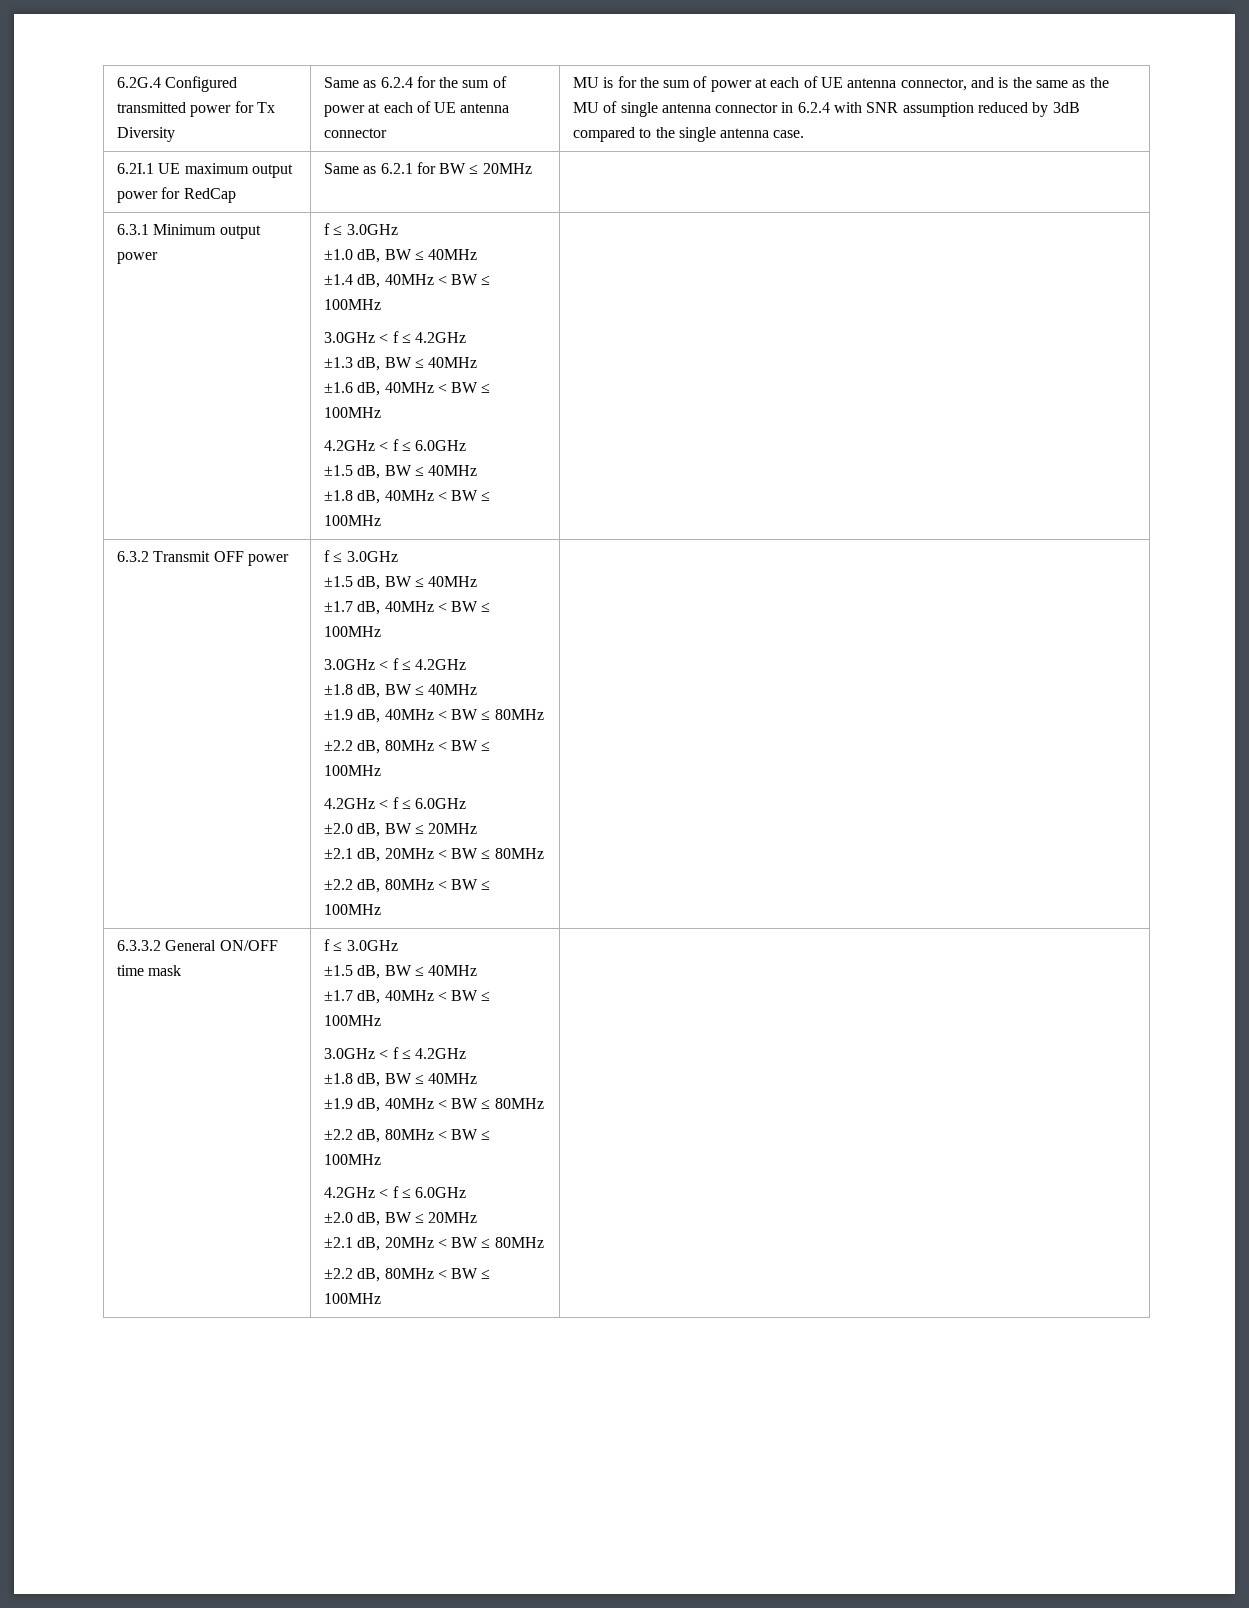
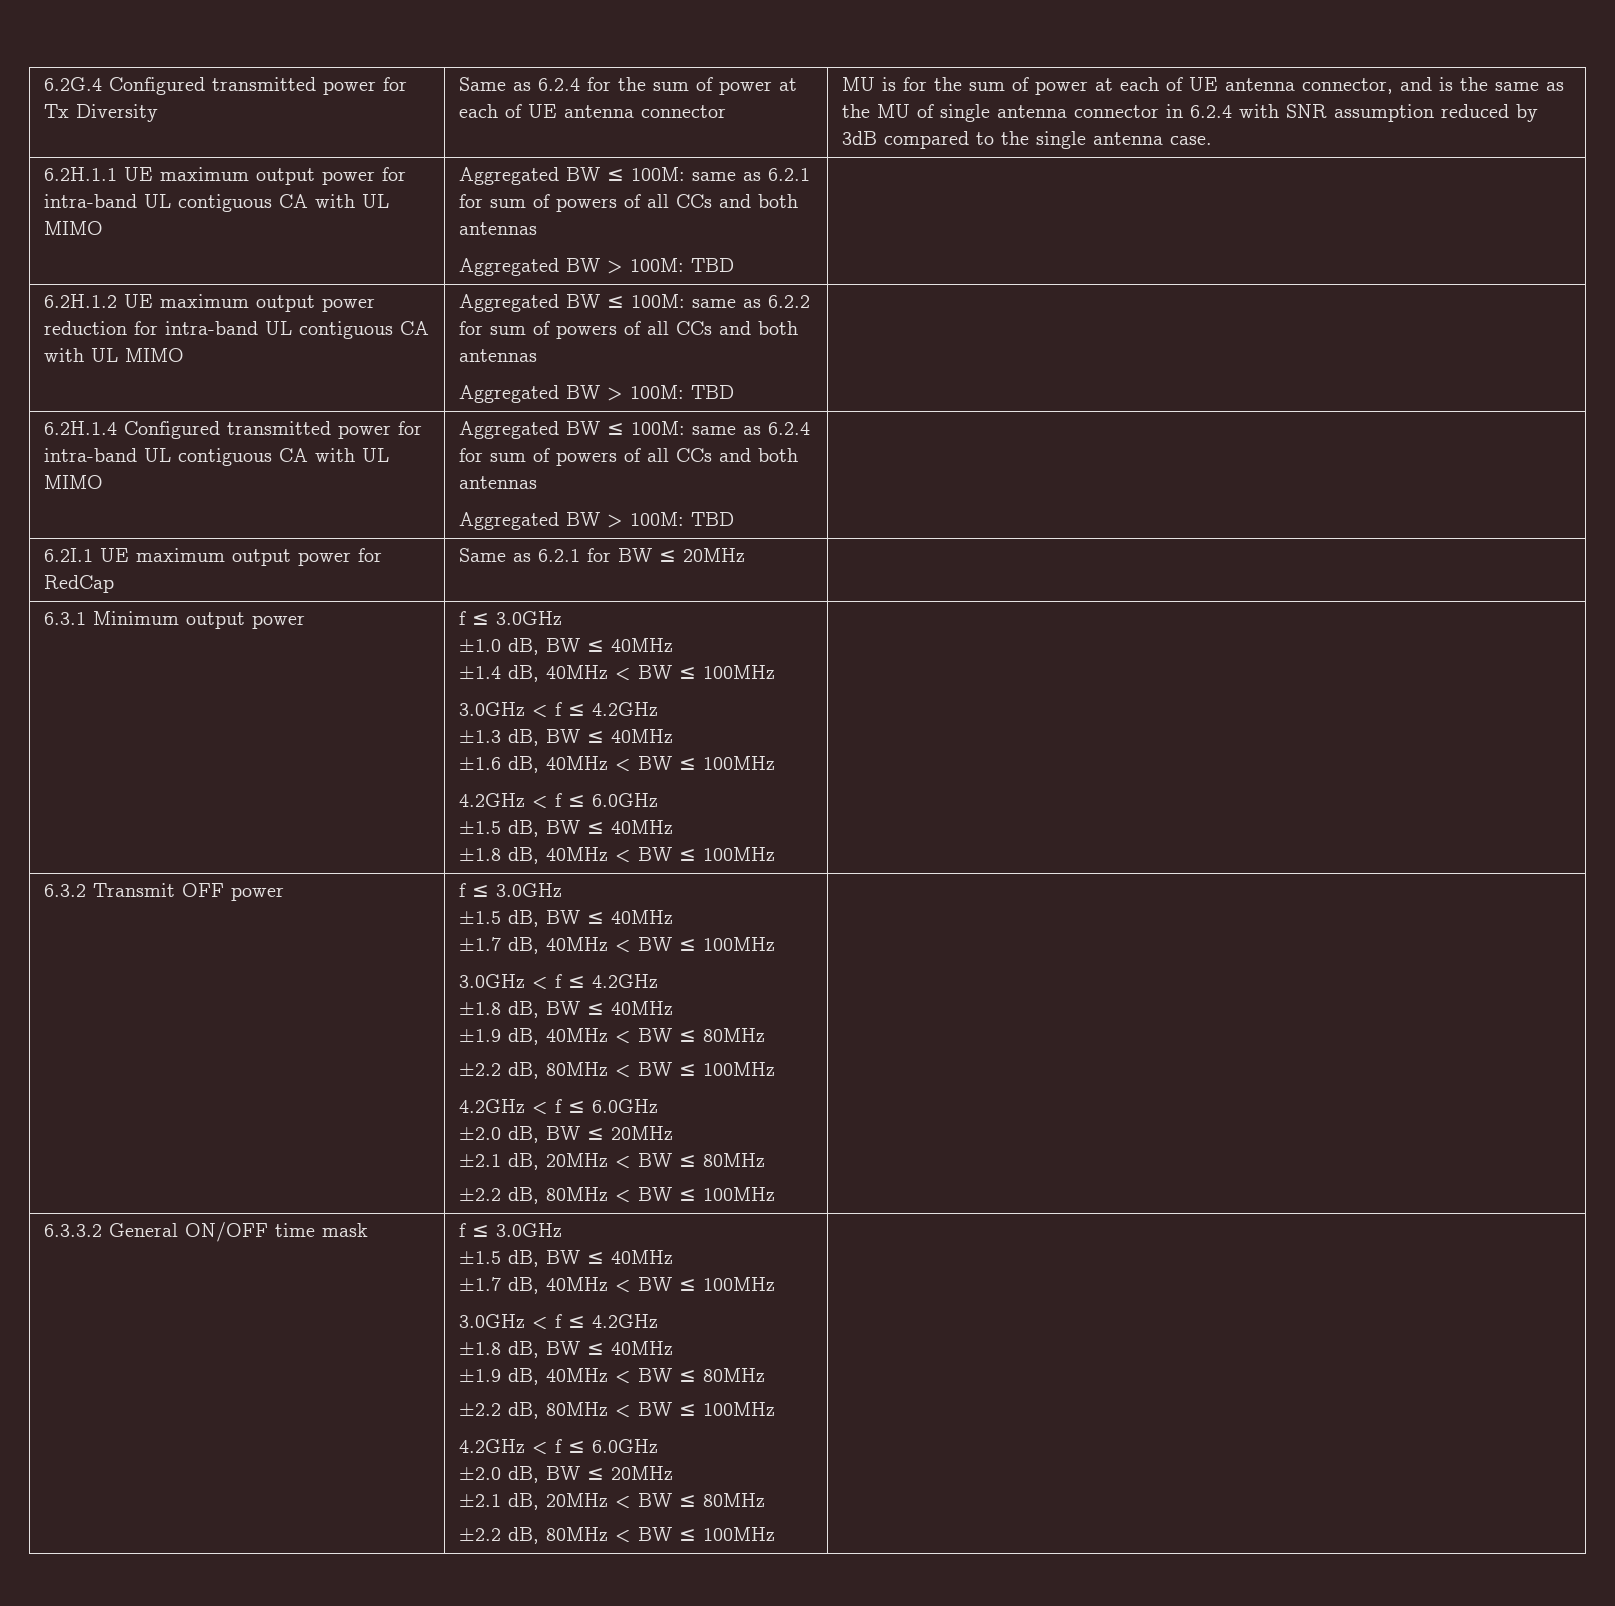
+ 6.2H.1.1 UE maximum output power for intra-band UL contiguous CA with UL MIMO | Aggregated BW ≤ 100M: same as 6.2.1 for sum of powers of all CCs and both antennas
+ Aggregated BW > 100M: TBD |
+ 6.2H.1.2 UE maximum output power reduction for intra-band UL contiguous CA with UL MIMO | Aggregated BW ≤ 100M: same as 6.2.2 for sum of powers of all CCs and both antennas
+ Aggregated BW > 100M: TBD |
+ 6.2H.1.4 Configured transmitted power for intra-band UL contiguous CA with UL MIMO | Aggregated BW ≤ 100M: same as 6.2.4 for sum of powers of all CCs and both antennas
+ Aggregated BW > 100M: TBD |

